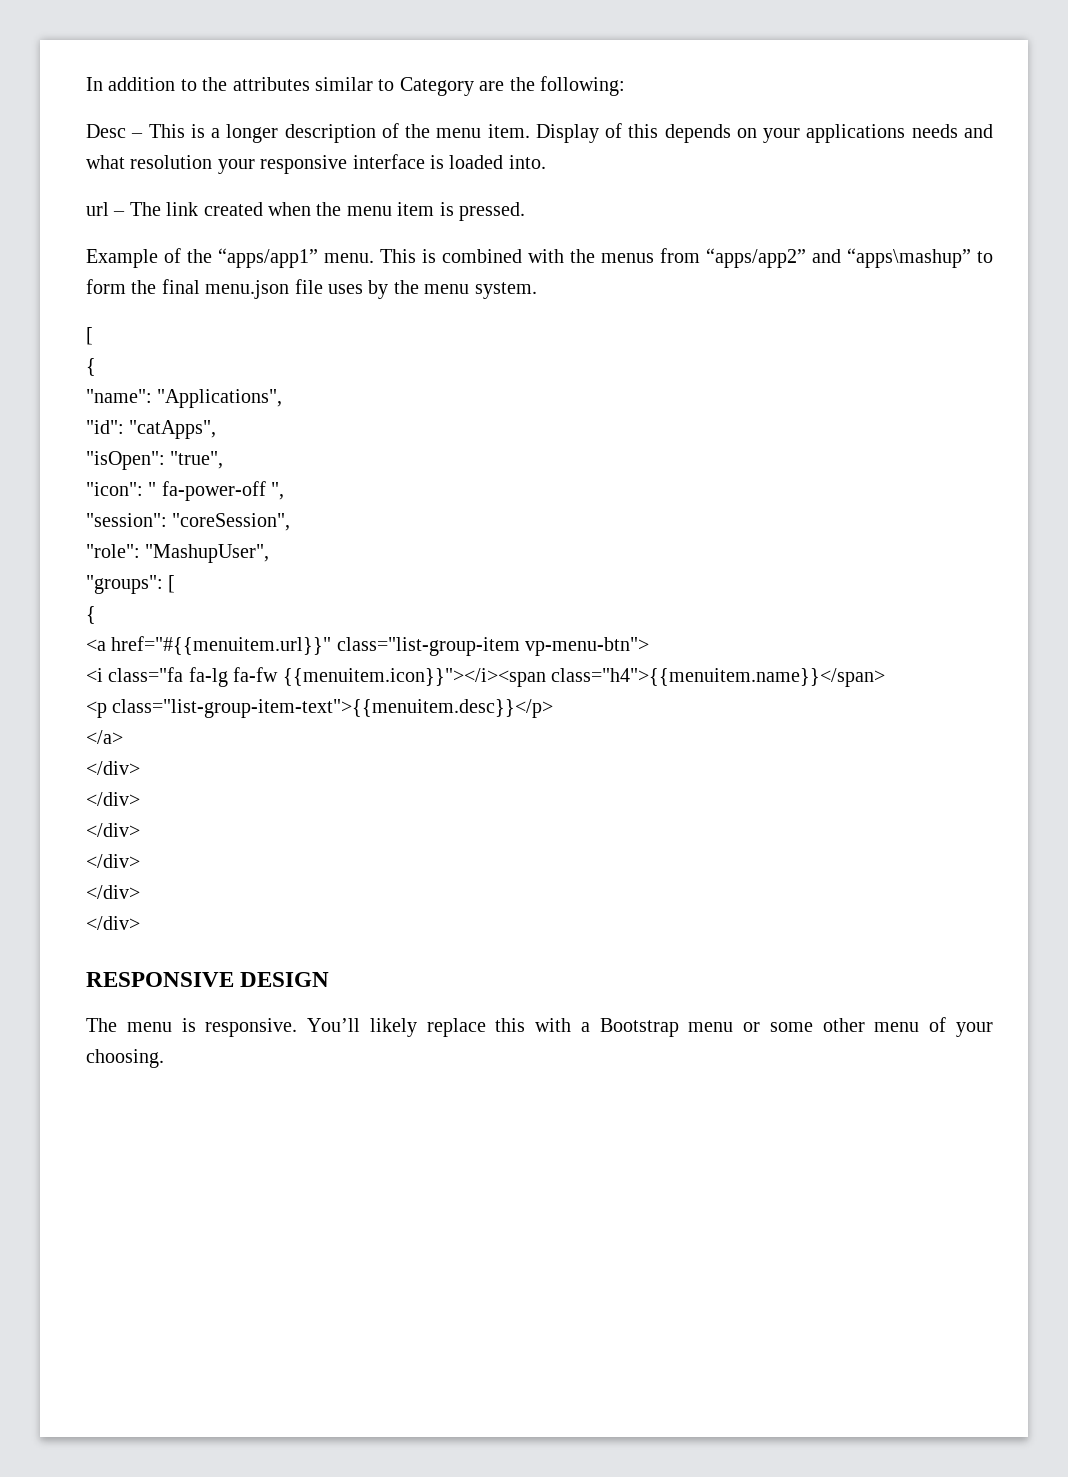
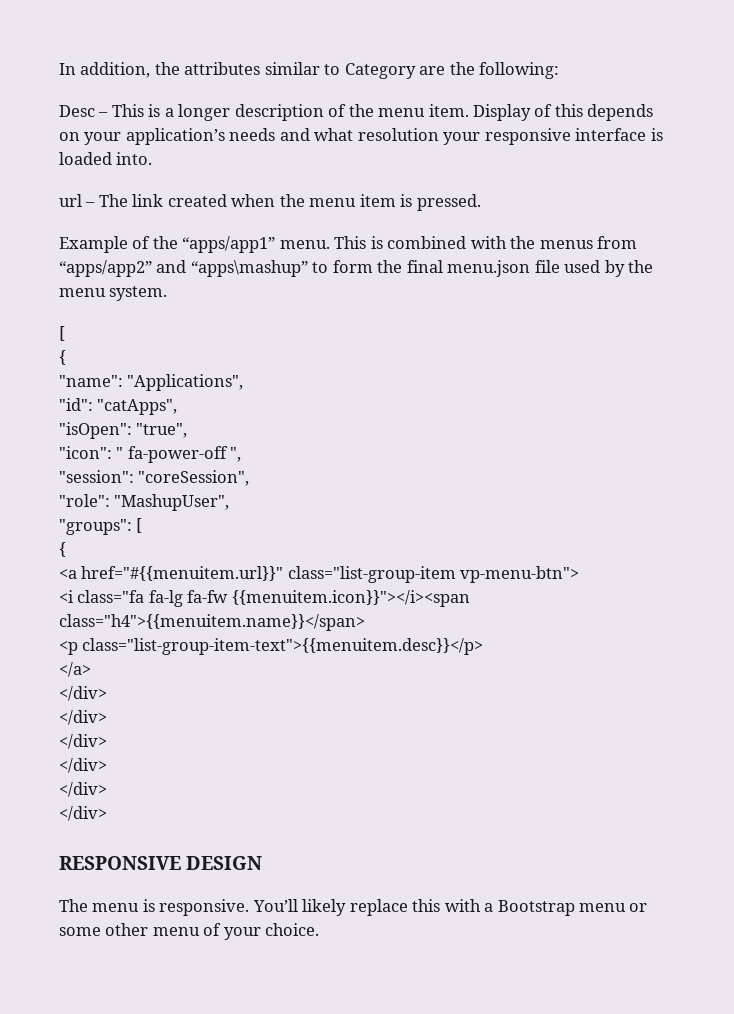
- In addition to the attributes similar to Category are the following:
+ In addition, the attributes similar to Category are the following:
- Display of this depends on your applications needs and what resolution your responsive interface is loaded into.
+ Display of this depends on your application’s needs and what resolution your responsive interface is loaded into.
- This is combined with the menus from “apps/app2” and “apps\mashup” to form the final menu.json file uses by the menu system.
+ This is combined with the menus from “apps/app2” and “apps\mashup” to form the final menu.json file used by the menu system.
- You’ll likely replace this with a Bootstrap menu or some other menu of your choosing.
+ You’ll likely replace this with a Bootstrap menu or some other menu of your choice.

